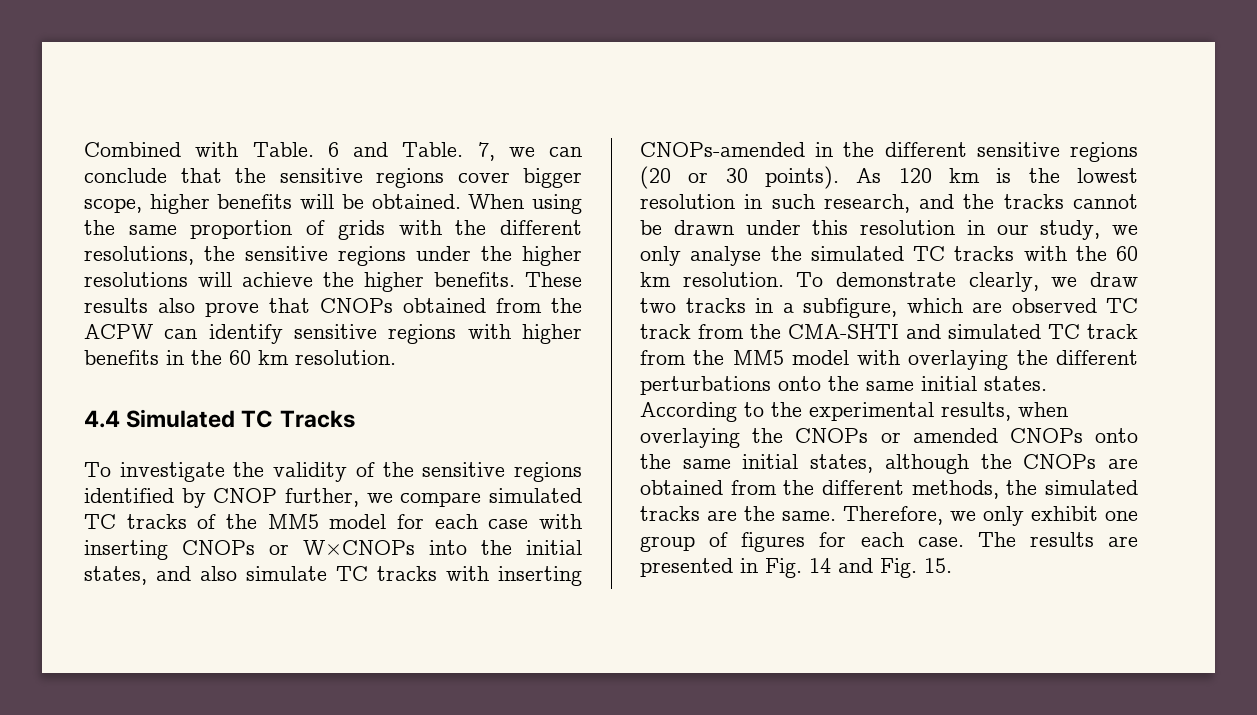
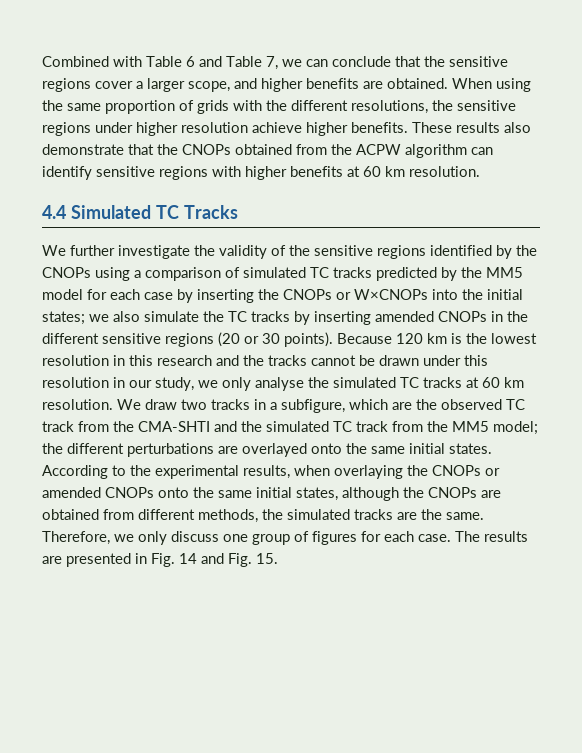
- Combined with Table. 6 and Table. 7, we can conclude that the sensitive regions cover bigger scope, higher benefits will be obtained.
+ Combined with Table 6 and Table 7, we can conclude that the sensitive regions cover a larger scope, and higher benefits are obtained.
- When using the same proportion of grids with the different resolutions, the sensitive regions under the higher resolutions will achieve the higher benefits.
+ When using the same proportion of grids with the different resolutions, the sensitive regions under higher resolution achieve higher benefits.
- These results also prove that CNOPs obtained from the ACPW can identify sensitive regions with higher benefits in the 60 km resolution.
+ These results also demonstrate that the CNOPs obtained from the ACPW algorithm can identify sensitive regions with higher benefits at 60 km resolution.
- To investigate the validity of the sensitive regions identified by CNOP further, we compare simulated TC tracks of the MM5 model for each case with inserting CNOPs or W×CNOPs into the initial states, and also simulate TC tracks with inserting CNOPs-amended in the different sensitive regions (20 or 30 points).
+ We further investigate the validity of the sensitive regions identified by the CNOPs using a comparison of simulated TC tracks predicted by the MM5 model for each case by inserting the CNOPs or W×CNOPs into the initial states; we also simulate the TC tracks by inserting amended CNOPs in the different sensitive regions (20 or 30 points).
- As 120 km is the lowest resolution in such research, and the tracks cannot be drawn under this resolution in our study, we only analyse the simulated TC tracks with the 60 km resolution. To demonstrate clearly, we draw two tracks in a subfigure, which are observed TC track from the CMA-SHTI and simulated TC track from the MM5 model with overlaying the different perturbations onto the same initial states.
+ Because 120 km is the lowest resolution in this research and the tracks cannot be drawn under this resolution in our study, we only analyse the simulated TC tracks at 60 km resolution. We draw two tracks in a subfigure, which are the observed TC track from the CMA-SHTI and the simulated TC track from the MM5 model; the different perturbations are overlayed onto the same initial states.
- According to the experimental results, when overlaying the CNOPs or amended CNOPs onto the same initial states, although the CNOPs are obtained from the different methods, the simulated tracks are the same.
+ According to the experimental results, when overlaying the CNOPs or amended CNOPs onto the same initial states, although the CNOPs are obtained from different methods, the simulated tracks are the same.
- Therefore, we only exhibit one group of figures for each case.
+ Therefore, we only discuss one group of figures for each case.

